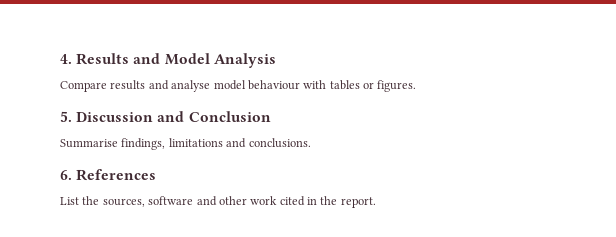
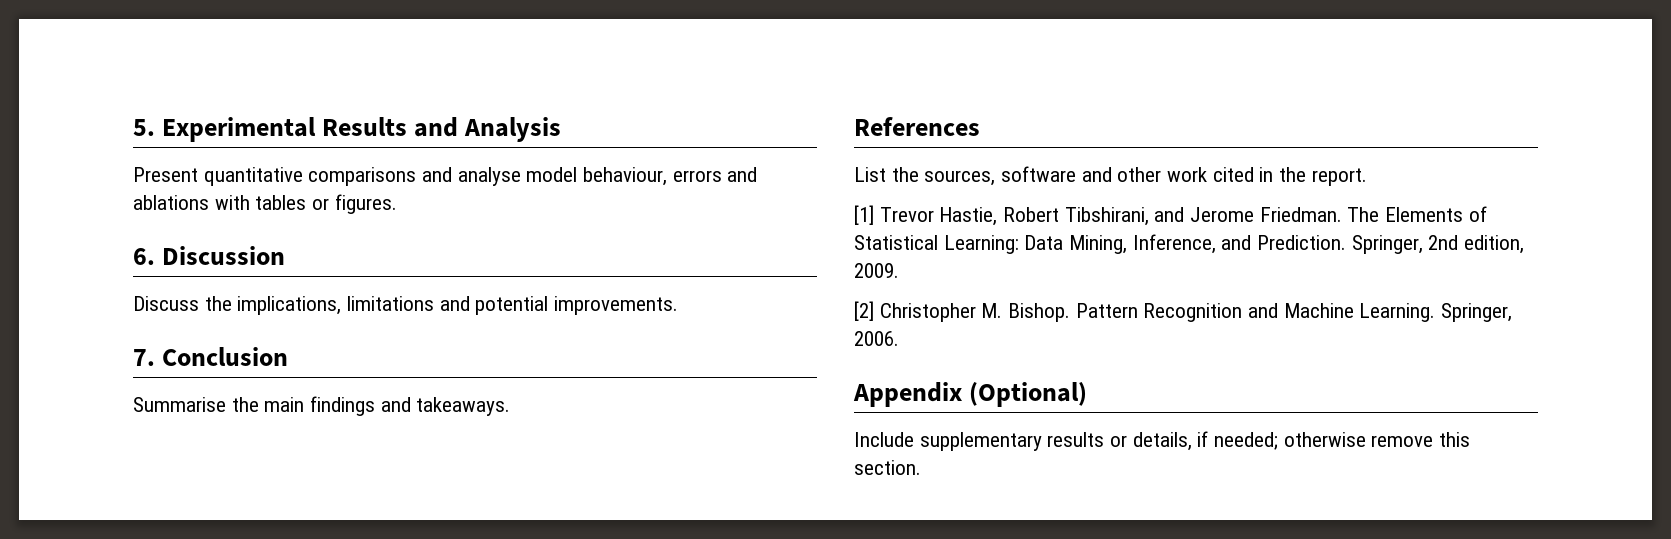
- 4. Results and Model Analysis
+ 5. Experimental Results and Analysis
- Compare results and analyse model behaviour with tables or figures.
+ Present quantitative comparisons and analyse model behaviour, errors and ablations with tables or figures.
- 5. Discussion and Conclusion
- Summarise findings, limitations and conclusions.
- 6. References
+ 6. Discussion
+ Discuss the implications, limitations and potential improvements.
+ 7. Conclusion
+ Summarise the main findings and takeaways.
+ References
+ [1] Trevor Hastie, Robert Tibshirani, and Jerome Friedman. The Elements of Statistical Learning: Data Mining, Inference, and Prediction. Springer, 2nd edition, 2009.
+ [2] Christopher M. Bishop. Pattern Recognition and Machine Learning. Springer, 2006.
+ Appendix (Optional)
+ Include supplementary results or details, if needed; otherwise remove this section.

